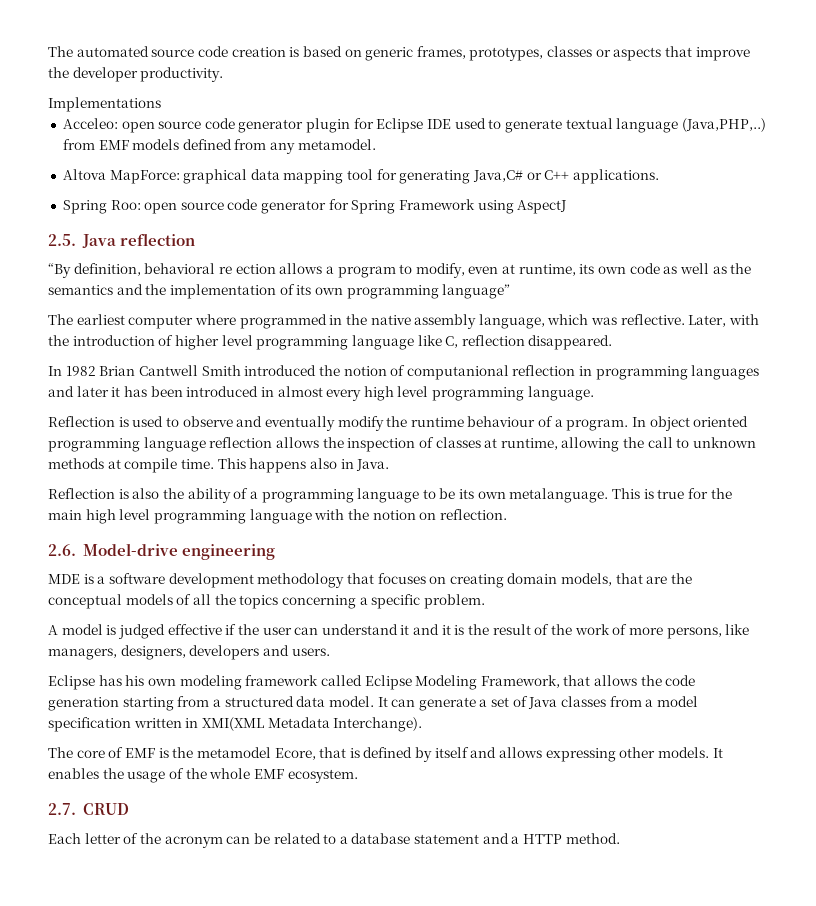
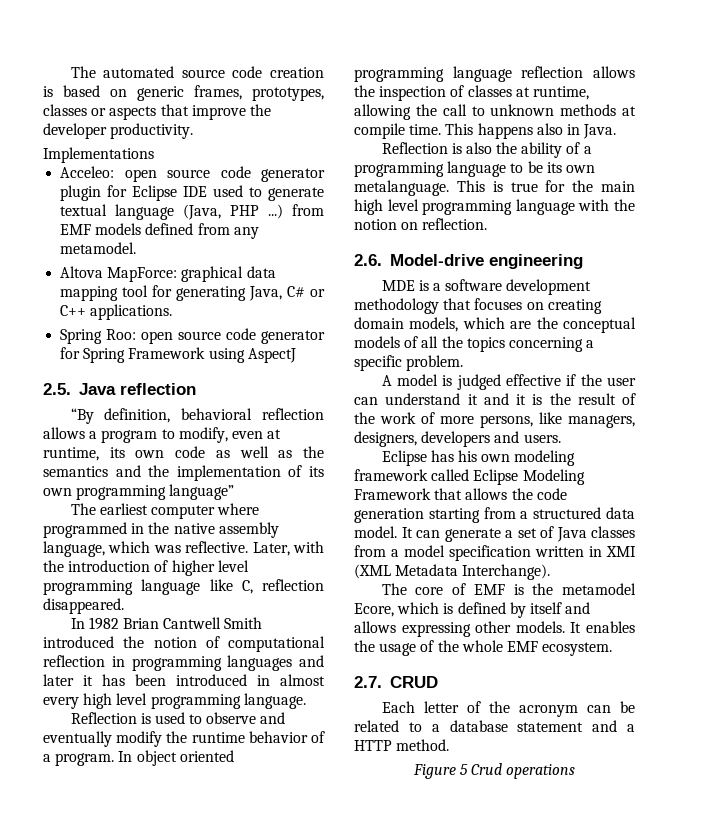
- Acceleo: open source code generator plugin for Eclipse IDE used to generate textual language (Java,PHP,..) from EMF models defined from any metamodel.
+ Acceleo: open source code generator plugin for Eclipse IDE used to generate textual language (Java, PHP ...) from EMF models defined from any metamodel.
- Altova MapForce: graphical data mapping tool for generating Java,C# or C++ applications.
+ Altova MapForce: graphical data mapping tool for generating Java, C# or C++ applications.
- “By definition, behavioral re ection allows a program to modify, even at runtime, its own code as well as the semantics and the implementation of its own programming language”
+ “By definition, behavioral reflection allows a program to modify, even at runtime, its own code as well as the semantics and the implementation of its own programming language”
- In 1982 Brian Cantwell Smith introduced the notion of computanional reflection in programming languages and later it has been introduced in almost every high level programming language.
+ In 1982 Brian Cantwell Smith introduced the notion of computational reflection in programming languages and later it has been introduced in almost every high level programming language.
- Reflection is used to observe and eventually modify the runtime behaviour of a program.
+ Reflection is used to observe and eventually modify the runtime behavior of a program.
- MDE is a software development methodology that focuses on creating domain models, that are the conceptual models of all the topics concerning a specific problem.
+ MDE is a software development methodology that focuses on creating domain models, which are the conceptual models of all the topics concerning a specific problem.
- Eclipse has his own modeling framework called Eclipse Modeling Framework, that allows the code generation starting from a structured data model.
+ Eclipse has his own modeling framework called Eclipse Modeling Framework that allows the code generation starting from a structured data model.
- It can generate a set of Java classes from a model specification written in XMI(XML Metadata Interchange).
+ It can generate a set of Java classes from a model specification written in XMI (XML Metadata Interchange).
- The core of EMF is the metamodel Ecore, that is defined by itself and allows expressing other models.
+ The core of EMF is the metamodel Ecore, which is defined by itself and allows expressing other models.
+ Figure 5 Crud operations

